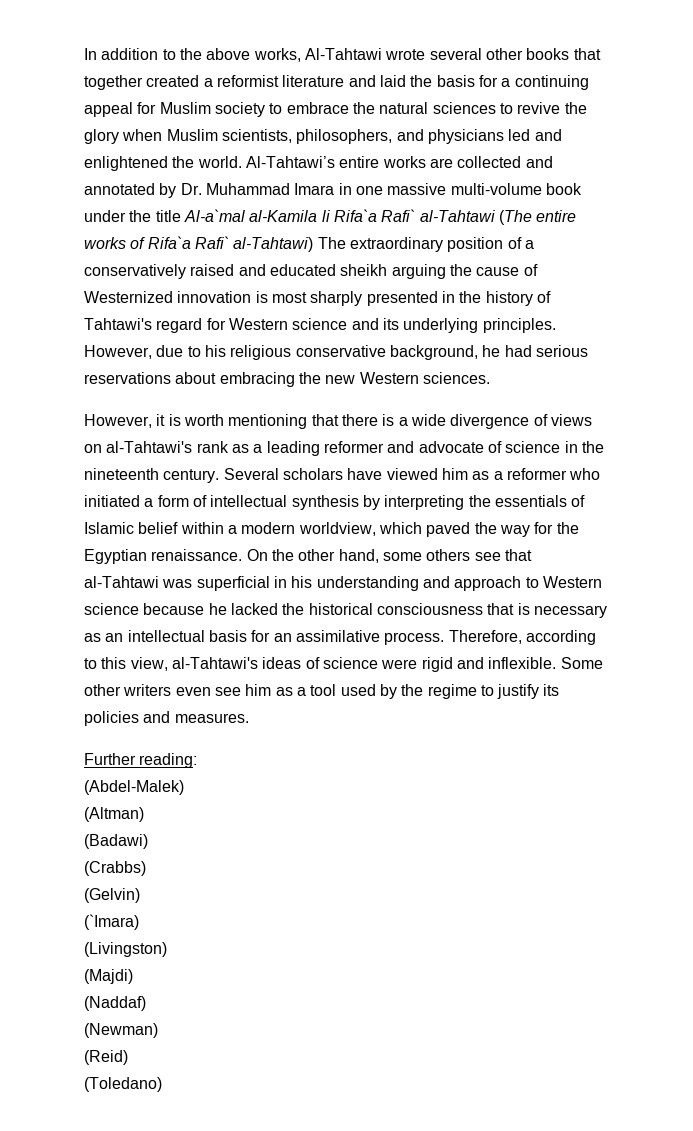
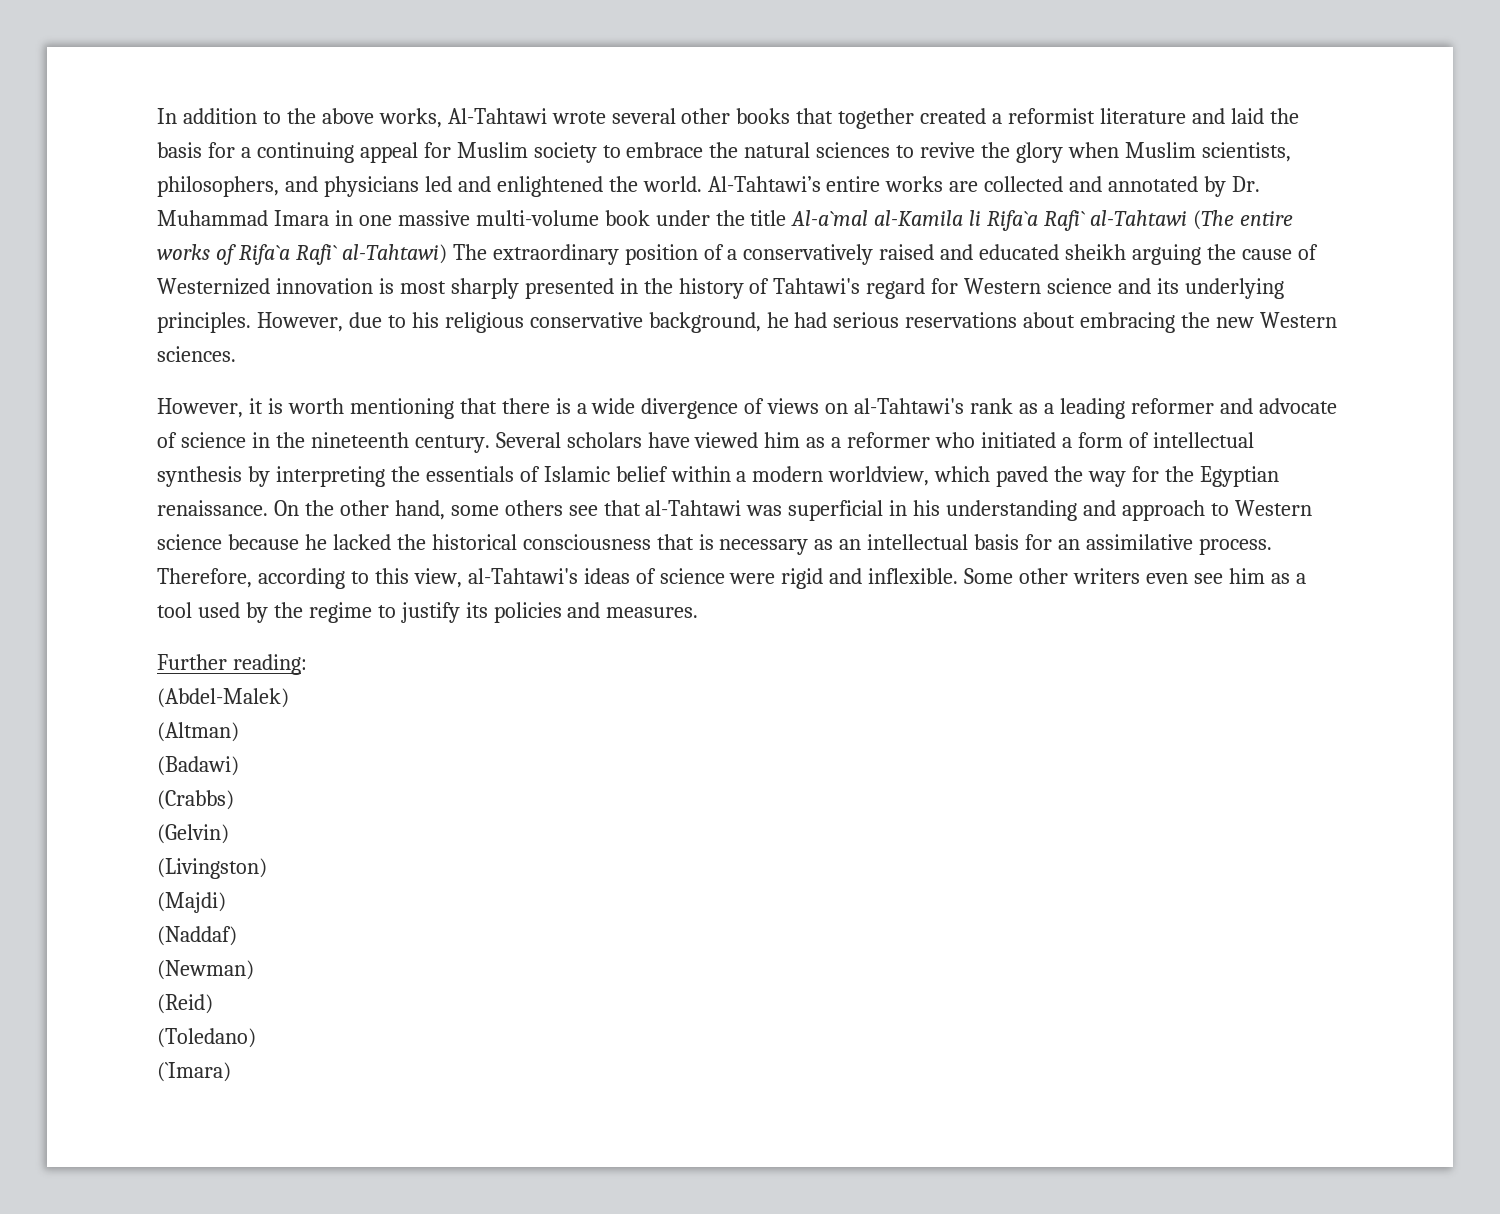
- (`Imara)
+ (`Imara)

